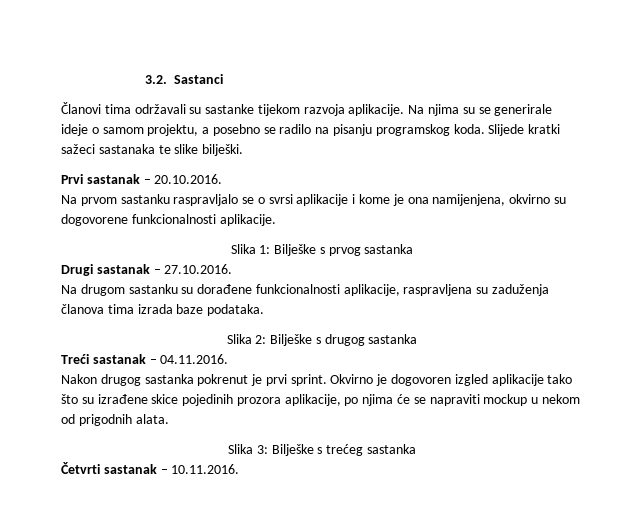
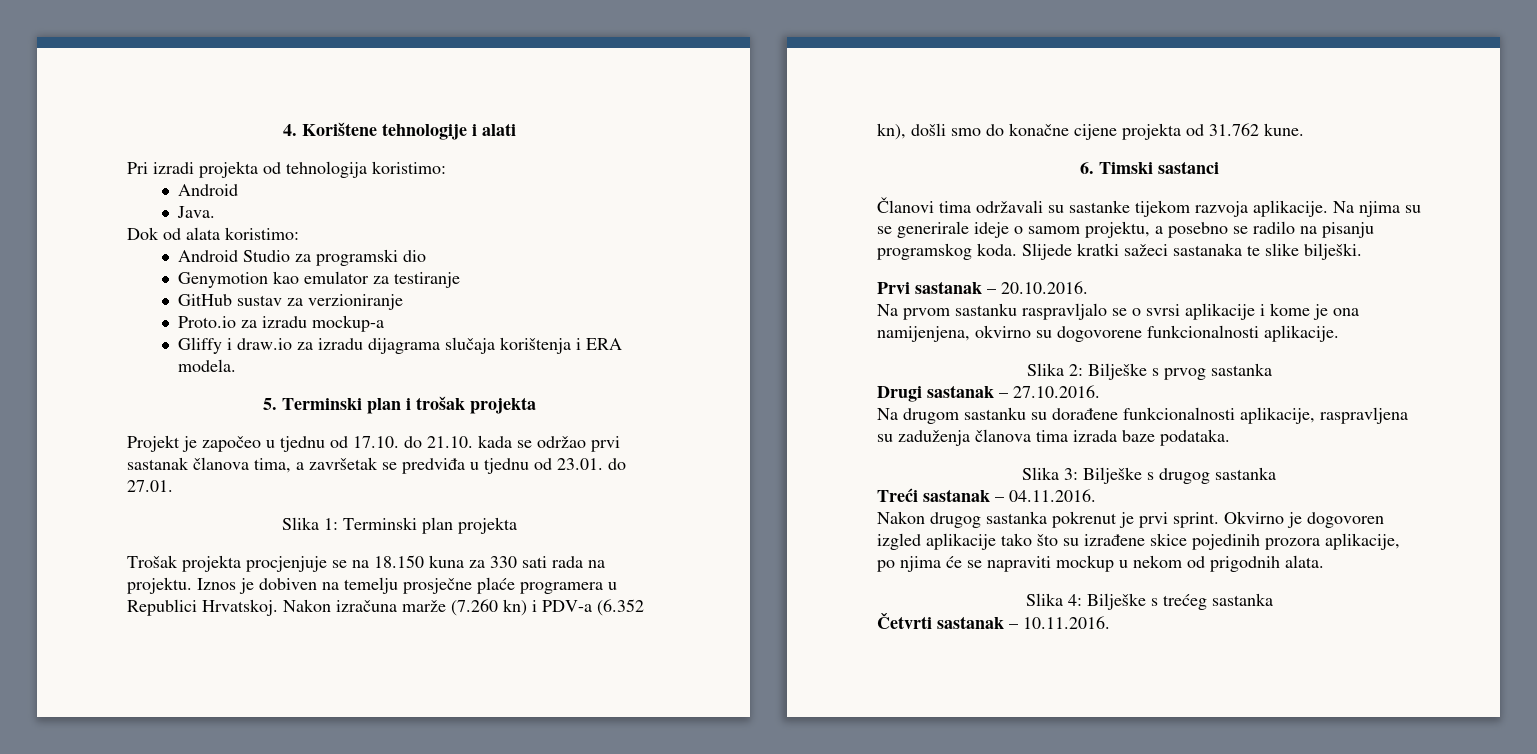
- 3.2. Sastanci
+ 4. Korištene tehnologije i alati
+ Pri izradi projekta od tehnologija koristimo:
+ Android
+ Java.
+ Dok od alata koristimo:
+ Android Studio za programski dio
+ Genymotion kao emulator za testiranje
+ GitHub sustav za verzioniranje
+ Proto.io za izradu mockup-a
+ Gliffy i draw.io za izradu dijagrama slučaja korištenja i ERA modela.
+ 5. Terminski plan i trošak projekta
+ Projekt je započeo u tjednu od 17.10. do 21.10. kada se održao prvi sastanak članova tima, a završetak se predviđa u tjednu od 23.01. do 27.01.
+ Slika 1: Terminski plan projekta
+ Trošak projekta procjenjuje se na 18.150 kuna za 330 sati rada na projektu. Iznos je dobiven na temelju prosječne plaće programera u Republici Hrvatskoj. Nakon izračuna marže (7.260 kn) i PDV-a (6.352 kn), došli smo do konačne cijene projekta od 31.762 kune.
+ 6. Timski sastanci
- Slika 1: Bilješke s prvog sastanka
+ Slika 2: Bilješke s prvog sastanka
- Slika 2: Bilješke s drugog sastanka
+ Slika 3: Bilješke s drugog sastanka
- Slika 3: Bilješke s trećeg sastanka
+ Slika 4: Bilješke s trećeg sastanka

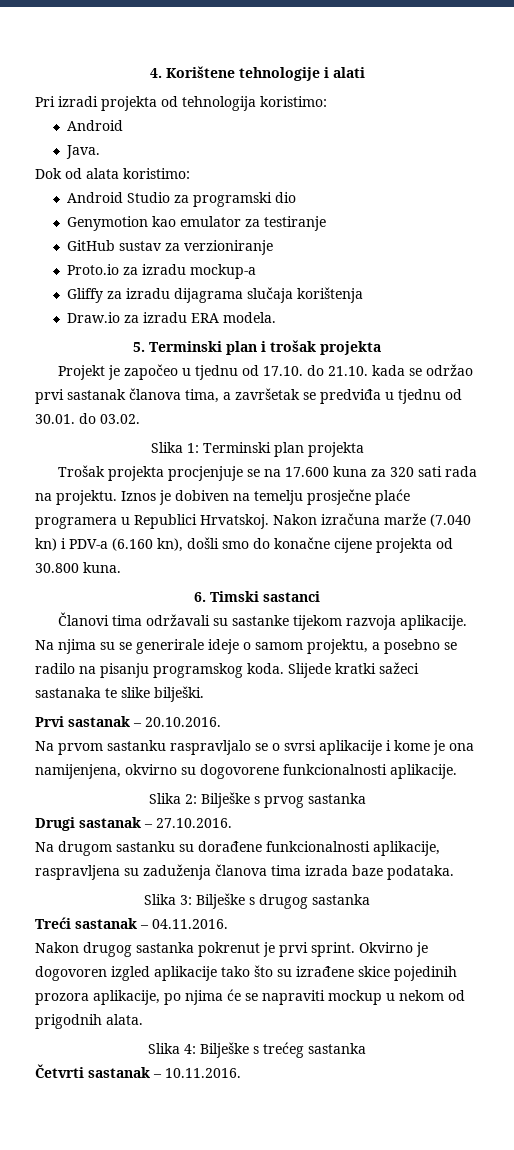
- Gliffy i draw.io za izradu dijagrama slučaja korištenja i ERA modela.
+ Gliffy za izradu dijagrama slučaja korištenja
+ Draw.io za izradu ERA modela.
- Projekt je započeo u tjednu od 17.10. do 21.10. kada se održao prvi sastanak članova tima, a završetak se predviđa u tjednu od 23.01. do 27.01.
+ Projekt je započeo u tjednu od 17.10. do 21.10. kada se održao prvi sastanak članova tima, a završetak se predviđa u tjednu od 30.01. do 03.02.
- Trošak projekta procjenjuje se na 18.150 kuna za 330 sati rada na projektu.
+ Trošak projekta procjenjuje se na 17.600 kuna za 320 sati rada na projektu.
- Nakon izračuna marže (7.260 kn) i PDV-a (6.352 kn), došli smo do konačne cijene projekta od 31.762 kune.
+ Nakon izračuna marže (7.040 kn) i PDV-a (6.160 kn), došli smo do konačne cijene projekta od 30.800 kuna.

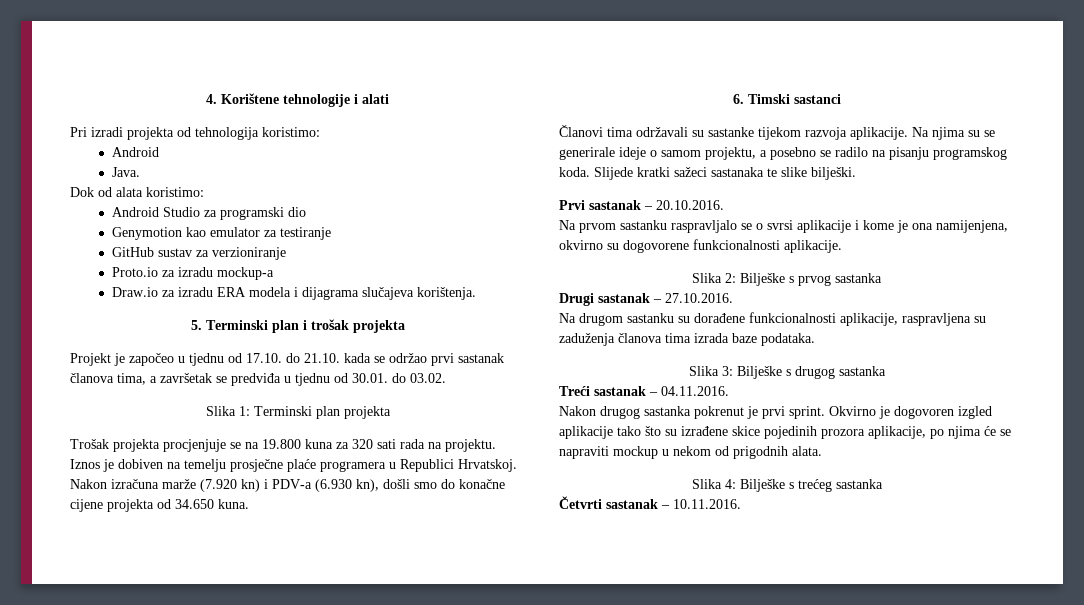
- Gliffy za izradu dijagrama slučaja korištenja
- Draw.io za izradu ERA modela.
+ Draw.io za izradu ERA modela i dijagrama slučajeva korištenja.
- Trošak projekta procjenjuje se na 17.600 kuna za 320 sati rada na projektu.
+ Trošak projekta procjenjuje se na 19.800 kuna za 320 sati rada na projektu.
- Nakon izračuna marže (7.040 kn) i PDV-a (6.160 kn), došli smo do konačne cijene projekta od 30.800 kuna.
+ Nakon izračuna marže (7.920 kn) i PDV-a (6.930 kn), došli smo do konačne cijene projekta od 34.650 kuna.

